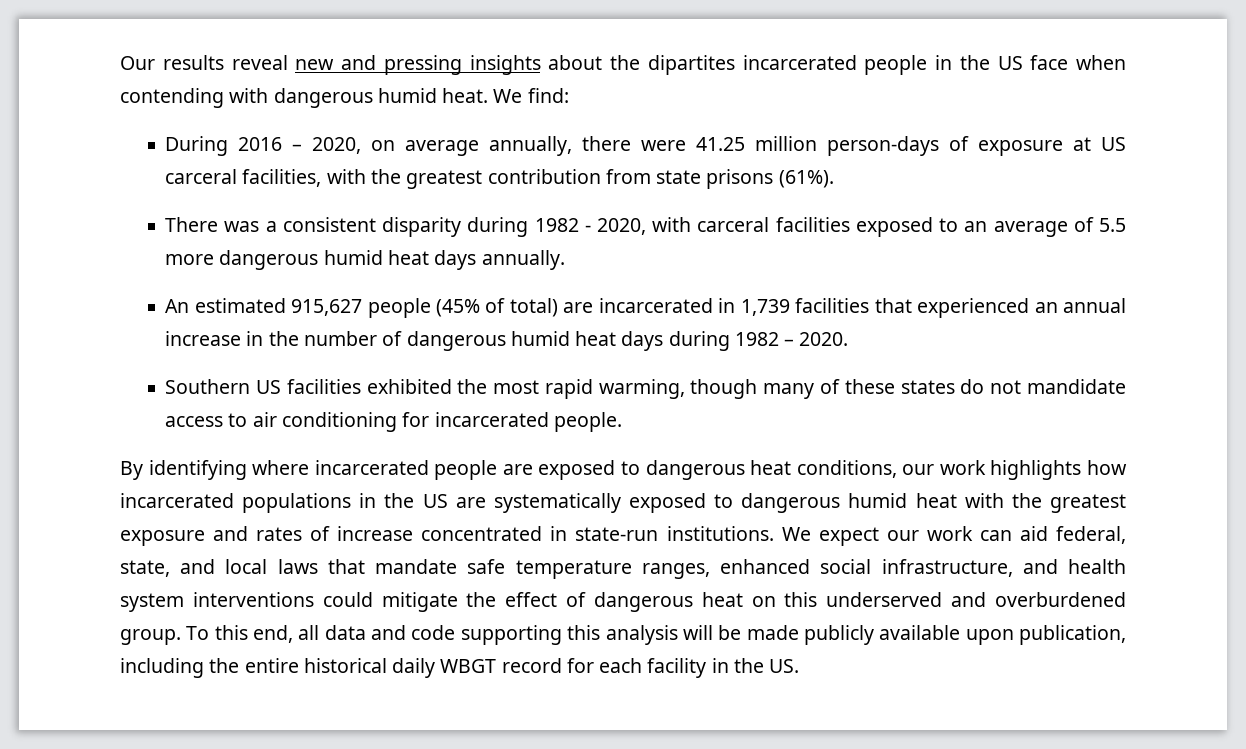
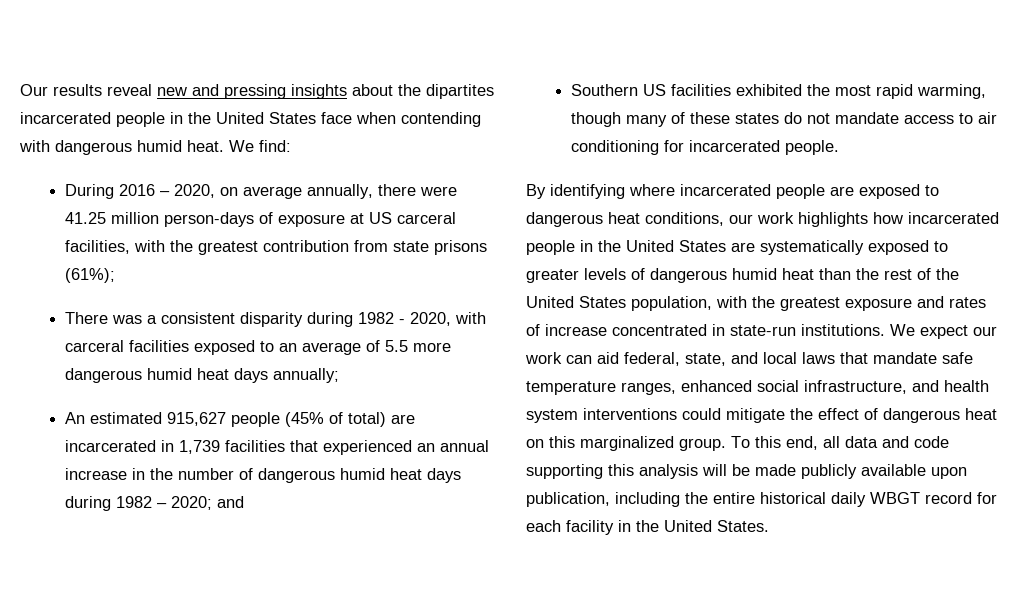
- Our results reveal new and pressing insights about the dipartites incarcerated people in the US face when contending with dangerous humid heat.
+ Our results reveal new and pressing insights about the dipartites incarcerated people in the United States face when contending with dangerous humid heat.
- During 2016 – 2020, on average annually, there were 41.25 million person-days of exposure at US carceral facilities, with the greatest contribution from state prisons (61%).
+ During 2016 – 2020, on average annually, there were 41.25 million person-days of exposure at US carceral facilities, with the greatest contribution from state prisons (61%);
- There was a consistent disparity during 1982 - 2020, with carceral facilities exposed to an average of 5.5 more dangerous humid heat days annually.
+ There was a consistent disparity during 1982 - 2020, with carceral facilities exposed to an average of 5.5 more dangerous humid heat days annually;
- An estimated 915,627 people (45% of total) are incarcerated in 1,739 facilities that experienced an annual increase in the number of dangerous humid heat days during 1982 – 2020.
+ An estimated 915,627 people (45% of total) are incarcerated in 1,739 facilities that experienced an annual increase in the number of dangerous humid heat days during 1982 – 2020; and
- Southern US facilities exhibited the most rapid warming, though many of these states do not mandidate access to air conditioning for incarcerated people.
+ Southern US facilities exhibited the most rapid warming, though many of these states do not mandate access to air conditioning for incarcerated people.
- By identifying where incarcerated people are exposed to dangerous heat conditions, our work highlights how incarcerated populations in the US are systematically exposed to dangerous humid heat with the greatest exposure and rates of increase concentrated in state-run institutions.
+ By identifying where incarcerated people are exposed to dangerous heat conditions, our work highlights how incarcerated people in the United States are systematically exposed to greater levels of dangerous humid heat than the rest of the United States population, with the greatest exposure and rates of increase concentrated in state-run institutions.
- We expect our work can aid federal, state, and local laws that mandate safe temperature ranges, enhanced social infrastructure, and health system interventions could mitigate the effect of dangerous heat on this underserved and overburdened group.
+ We expect our work can aid federal, state, and local laws that mandate safe temperature ranges, enhanced social infrastructure, and health system interventions could mitigate the effect of dangerous heat on this marginalized group.
- To this end, all data and code supporting this analysis will be made publicly available upon publication, including the entire historical daily WBGT record for each facility in the US.
+ To this end, all data and code supporting this analysis will be made publicly available upon publication, including the entire historical daily WBGT record for each facility in the United States.

